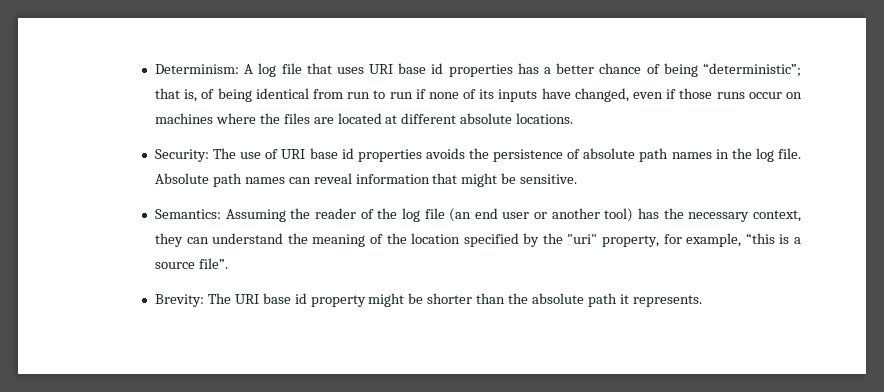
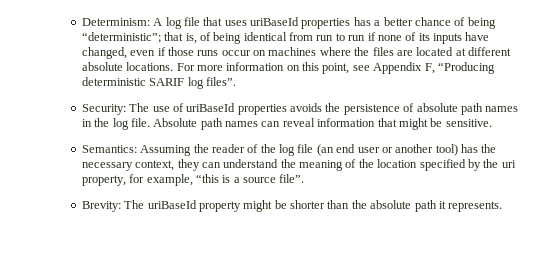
- Determinism: A log file that uses URI base id properties has a better chance of being “deterministic”; that is, of being identical from run to run if none of its inputs have changed, even if those runs occur on machines where the files are located at different absolute locations.
+ Determinism: A log file that uses uriBaseId properties has a better chance of being “deterministic”; that is, of being identical from run to run if none of its inputs have changed, even if those runs occur on machines where the files are located at different absolute locations. For more information on this point, see Appendix F, “Producing deterministic SARIF log files”.
- Security: The use of URI base id properties avoids the persistence of absolute path names in the log file.
+ Security: The use of uriBaseId properties avoids the persistence of absolute path names in the log file.
- Semantics: Assuming the reader of the log file (an end user or another tool) has the necessary context, they can understand the meaning of the location specified by the "uri" property, for example, “this is a source file”.
+ Semantics: Assuming the reader of the log file (an end user or another tool) has the necessary context, they can understand the meaning of the location specified by the uri property, for example, “this is a source file”.
- Brevity: The URI base id property might be shorter than the absolute path it represents.
+ Brevity: The uriBaseId property might be shorter than the absolute path it represents.

